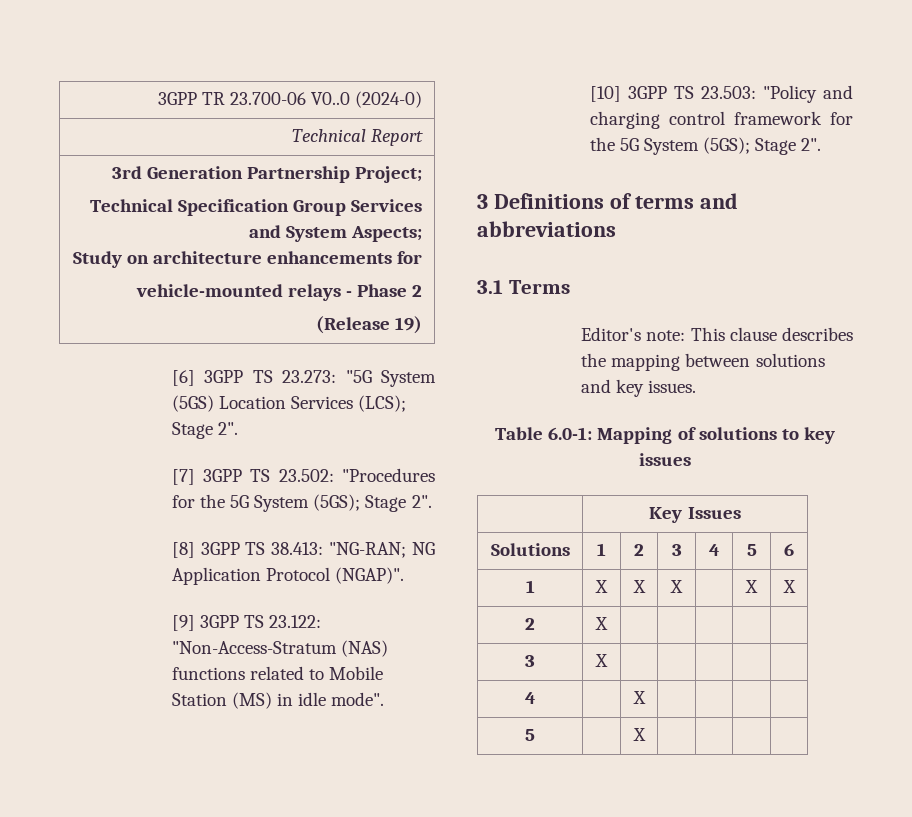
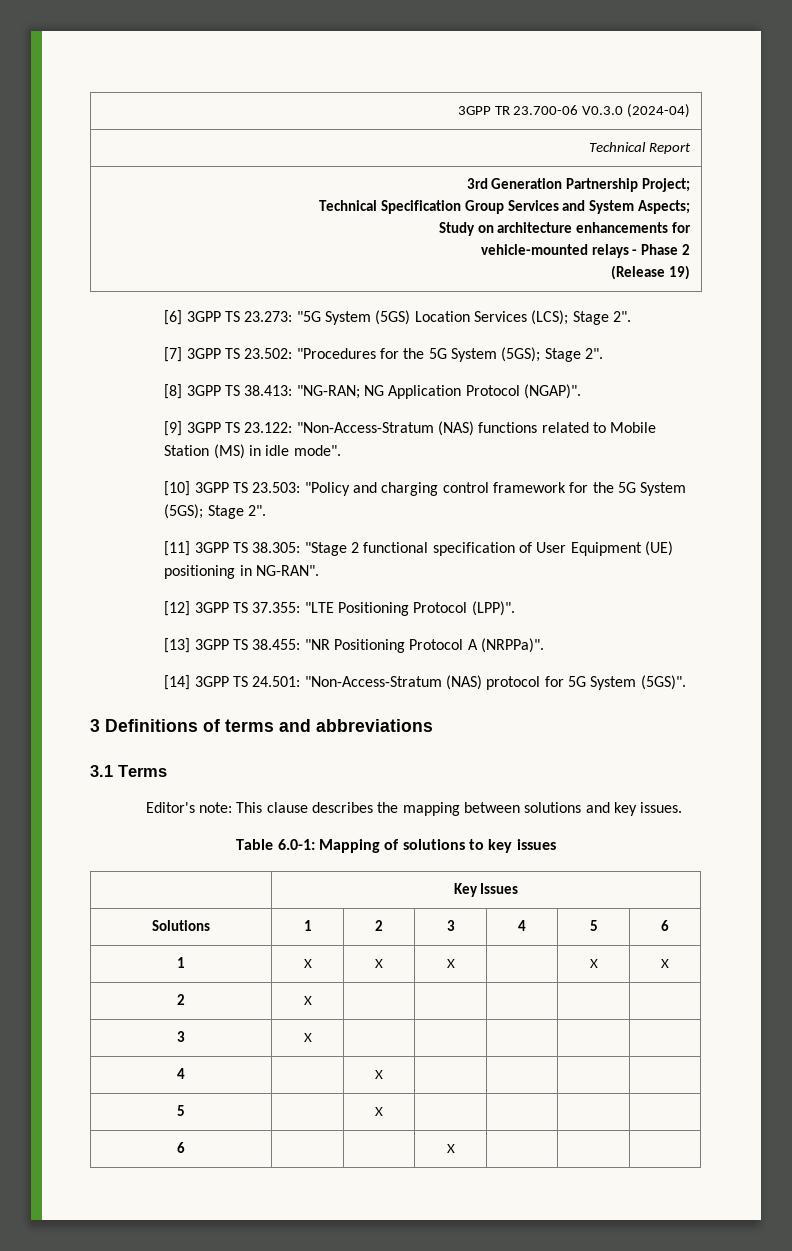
- 3GPP TR 23.700-06 V0..0 (2024-0)
+ 3GPP TR 23.700-06 V0.3.0 (2024-04)
+ [11] 3GPP TS 38.305: "Stage 2 functional specification of User Equipment (UE) positioning in NG-RAN".
+ [12] 3GPP TS 37.355: "LTE Positioning Protocol (LPP)".
+ [13] 3GPP TS 38.455: "NR Positioning Protocol A (NRPPa)".
+ [14] 3GPP TS 24.501: "Non-Access-Stratum (NAS) protocol for 5G System (5GS)".
+ 6 | | | X | | |

